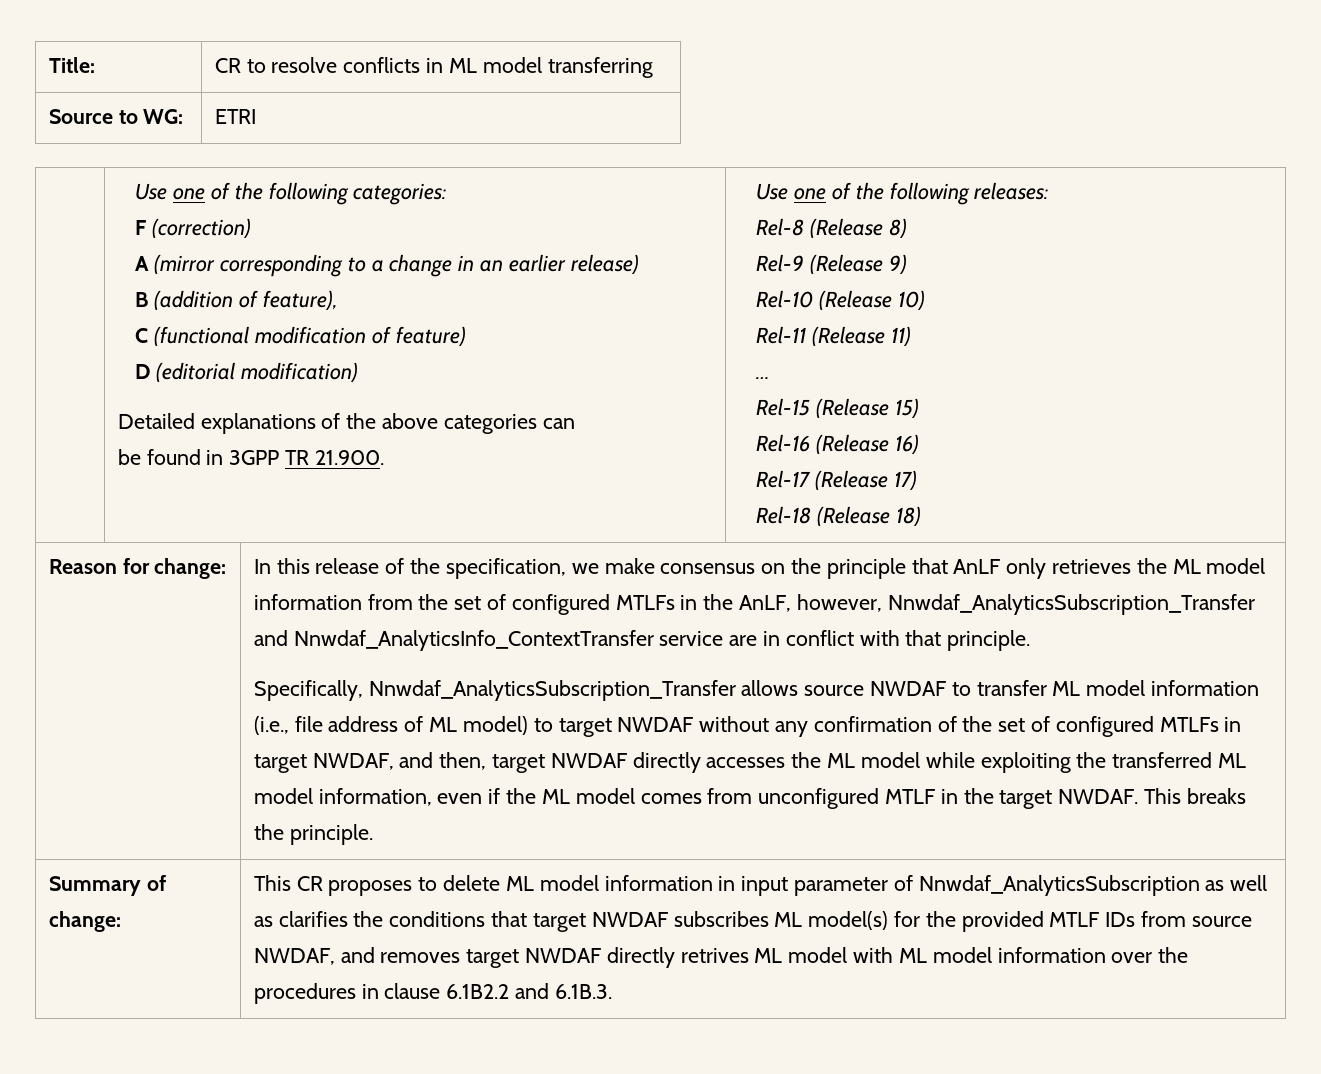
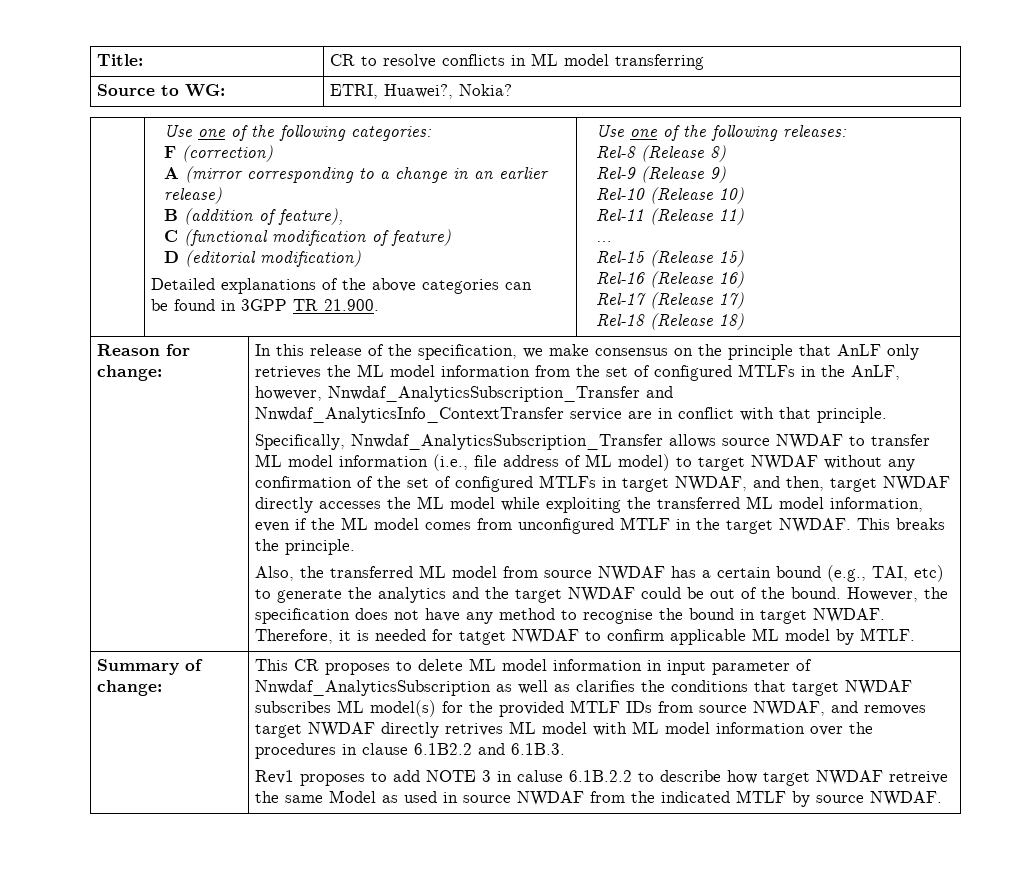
- Source to WG: | ETRI
+ Source to WG: | ETRI, Huawei?, Nokia?
+ Also, the transferred ML model from source NWDAF has a certain bound (e.g., TAI, etc) to generate the analytics and the target NWDAF could be out of the bound. However, the specification does not have any method to recognise the bound in target NWDAF. Therefore, it is needed for tatget NWDAF to confirm applicable ML model by MTLF.
+ Rev1 proposes to add NOTE 3 in caluse 6.1B.2.2 to describe how target NWDAF retreive the same Model as used in source NWDAF from the indicated MTLF by source NWDAF.

